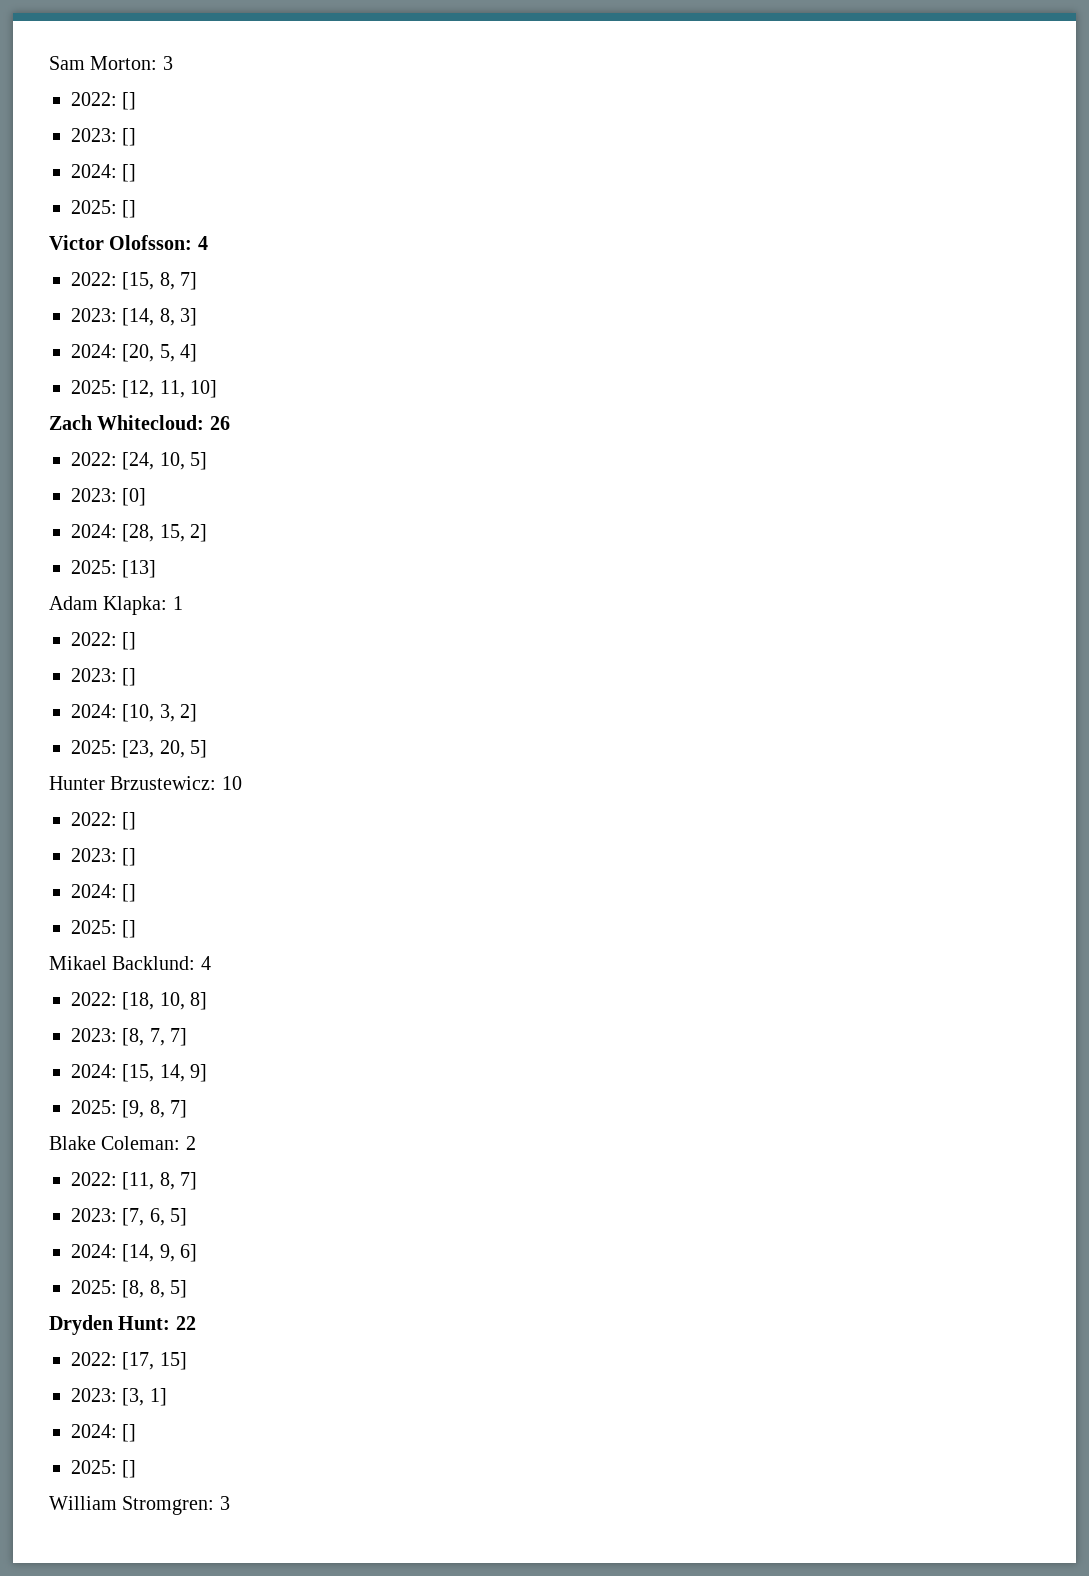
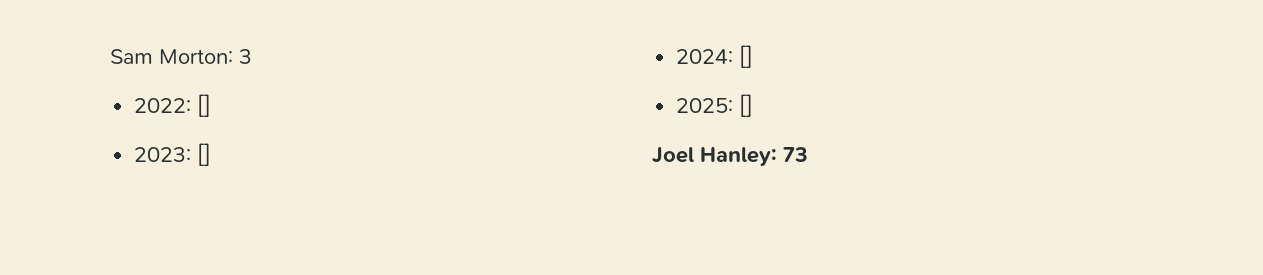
- Victor Olofsson: 4
- 2022: [15, 8, 7]
- 2023: [14, 8, 3]
- 2024: [20, 5, 4]
- 2025: [12, 11, 10]
- Zach Whitecloud: 26
- 2022: [24, 10, 5]
- 2023: [0]
- 2024: [28, 15, 2]
- 2025: [13]
- Adam Klapka: 1
- 2022: []
- 2023: []
- 2024: [10, 3, 2]
- 2025: [23, 20, 5]
- Hunter Brzustewicz: 10
- 2022: []
- 2023: []
- 2024: []
- 2025: []
- Mikael Backlund: 4
- 2022: [18, 10, 8]
- 2023: [8, 7, 7]
- 2024: [15, 14, 9]
- 2025: [9, 8, 7]
- Blake Coleman: 2
- 2022: [11, 8, 7]
- 2023: [7, 6, 5]
- 2024: [14, 9, 6]
- 2025: [8, 8, 5]
- Dryden Hunt: 22
- 2022: [17, 15]
- 2023: [3, 1]
- 2024: []
- 2025: []
- William Stromgren: 3
+ Joel Hanley: 73

